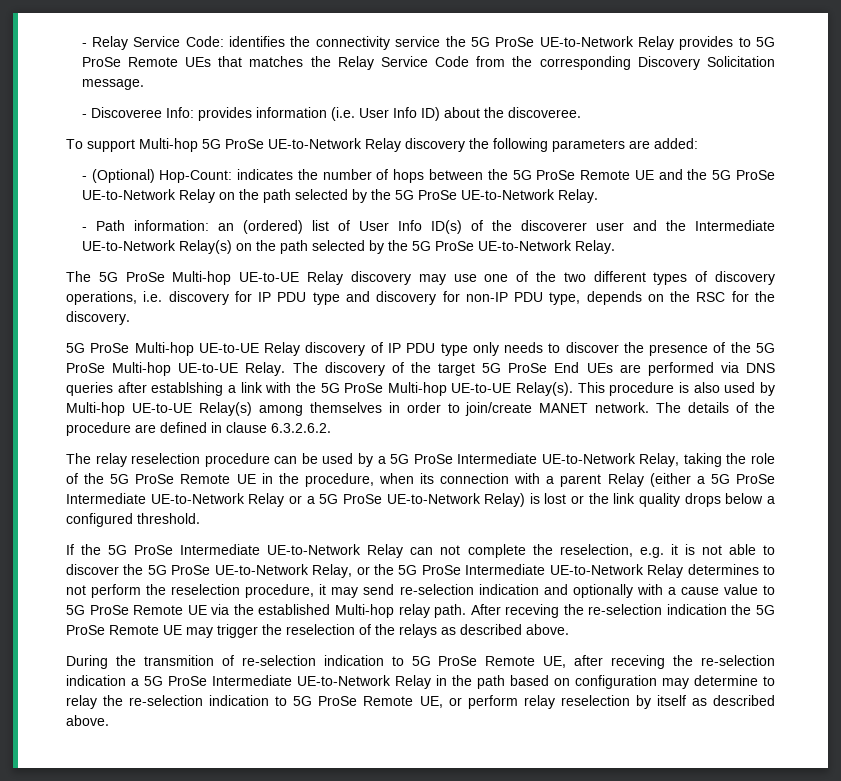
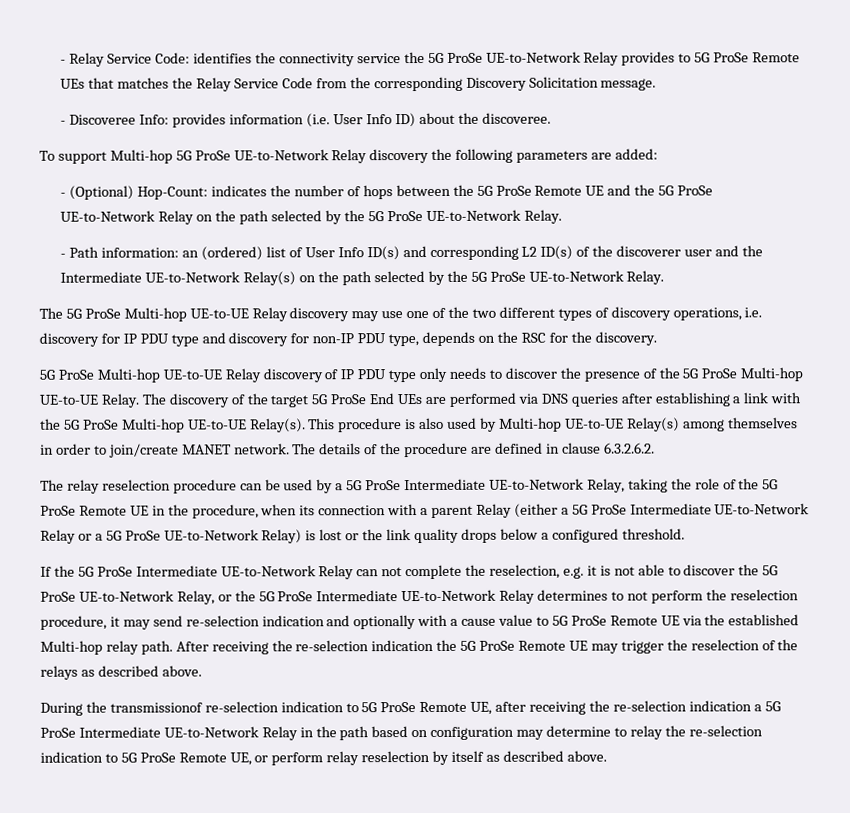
- - Path information: an (ordered) list of User Info ID(s) of the discoverer user and the Intermediate UE-to-Network Relay(s) on the path selected by the 5G ProSe UE-to-Network Relay.
+ - Path information: an (ordered) list of User Info ID(s) and corresponding L2 ID(s) of the discoverer user and the Intermediate UE-to-Network Relay(s) on the path selected by the 5G ProSe UE-to-Network Relay.
- The discovery of the target 5G ProSe End UEs are performed via DNS queries after establshing a link with the 5G ProSe Multi-hop UE-to-UE Relay(s).
+ The discovery of the target 5G ProSe End UEs are performed via DNS queries after establishing a link with the 5G ProSe Multi-hop UE-to-UE Relay(s).
- After receving the re-selection indication the 5G ProSe Remote UE may trigger the reselection of the relays as described above.
+ After receiving the re-selection indication the 5G ProSe Remote UE may trigger the reselection of the relays as described above.
- During the transmition of re-selection indication to 5G ProSe Remote UE, after receving the re-selection indication a 5G ProSe Intermediate UE-to-Network Relay in the path based on configuration may determine to relay the re-selection indication to 5G ProSe Remote UE, or perform relay reselection by itself as described above.
+ During the transmissionof re-selection indication to 5G ProSe Remote UE, after receiving the re-selection indication a 5G ProSe Intermediate UE-to-Network Relay in the path based on configuration may determine to relay the re-selection indication to 5G ProSe Remote UE, or perform relay reselection by itself as described above.

